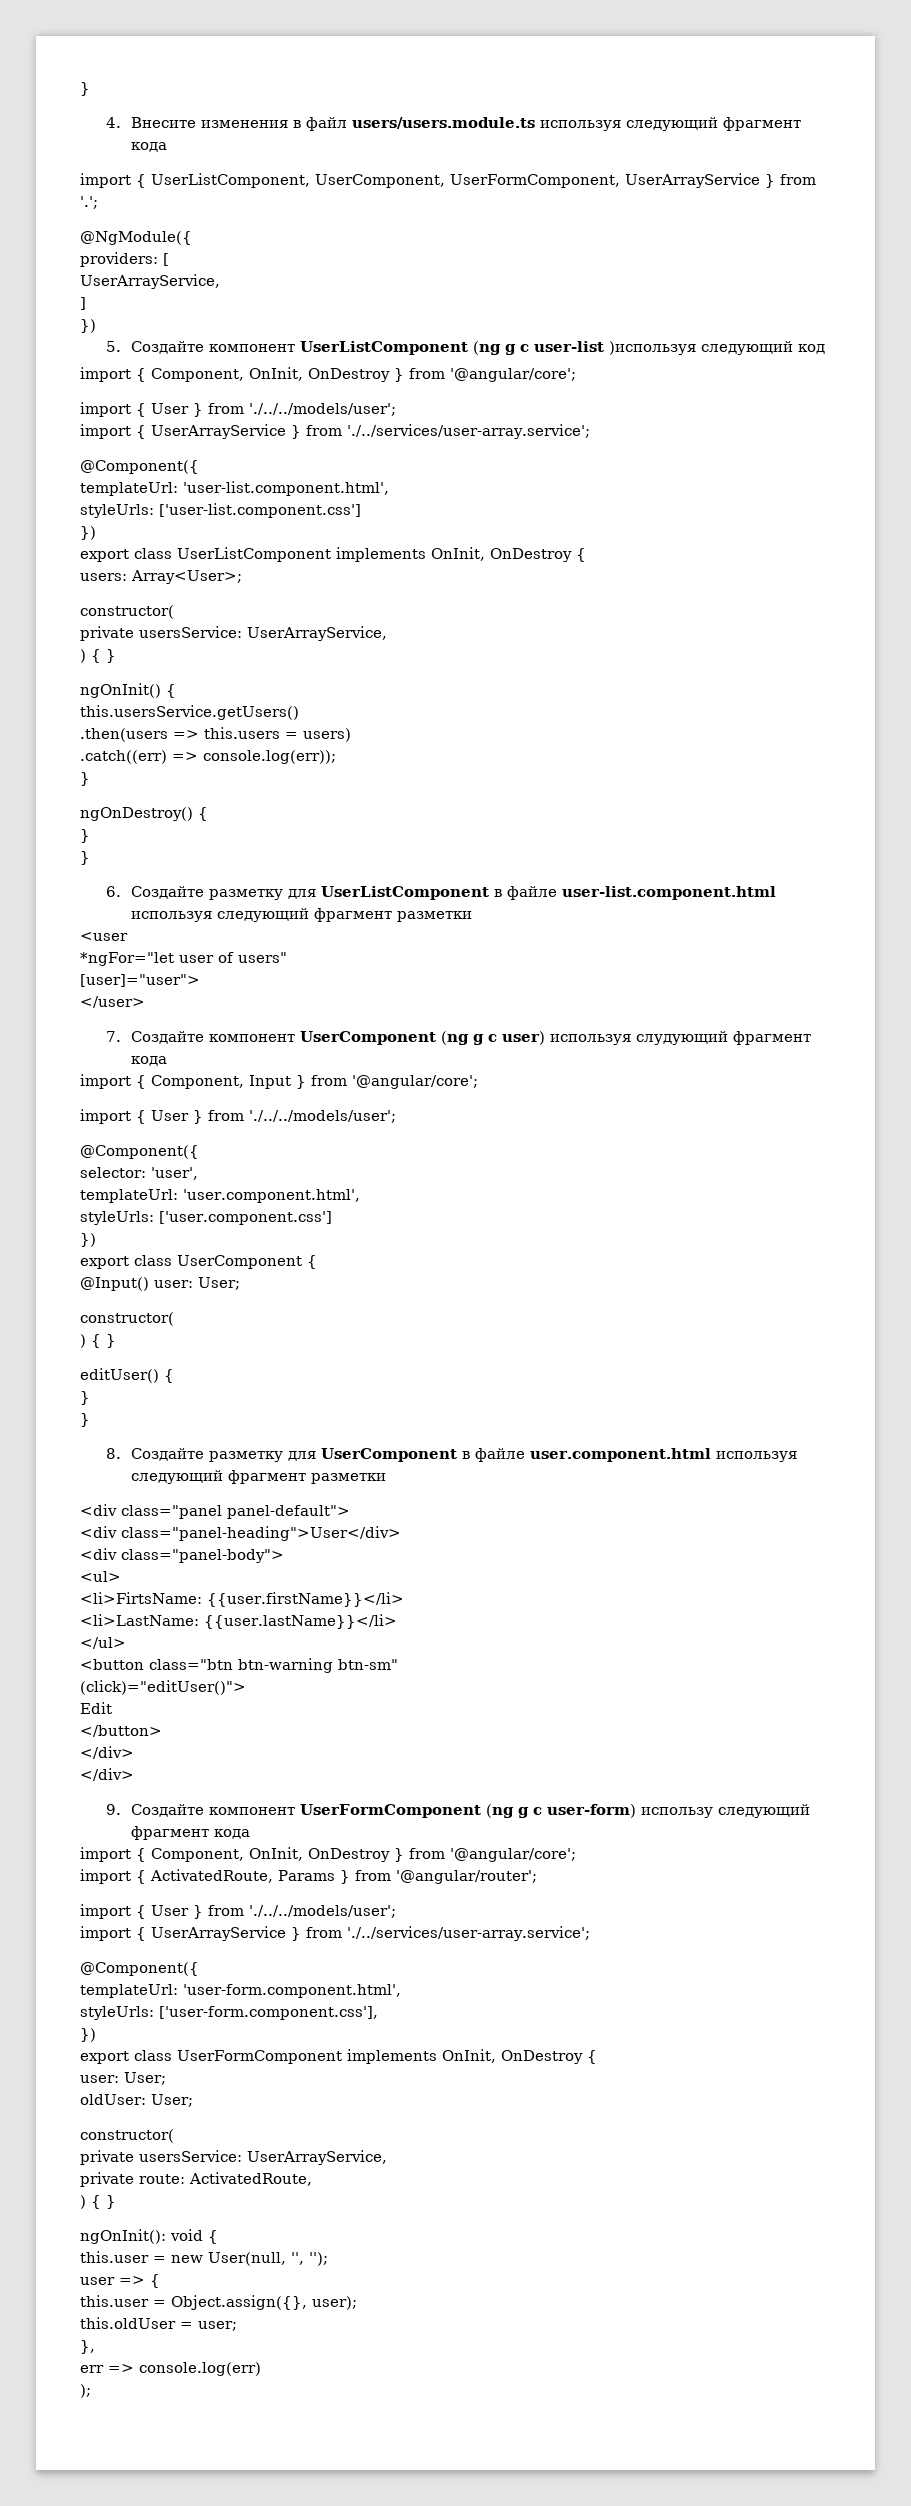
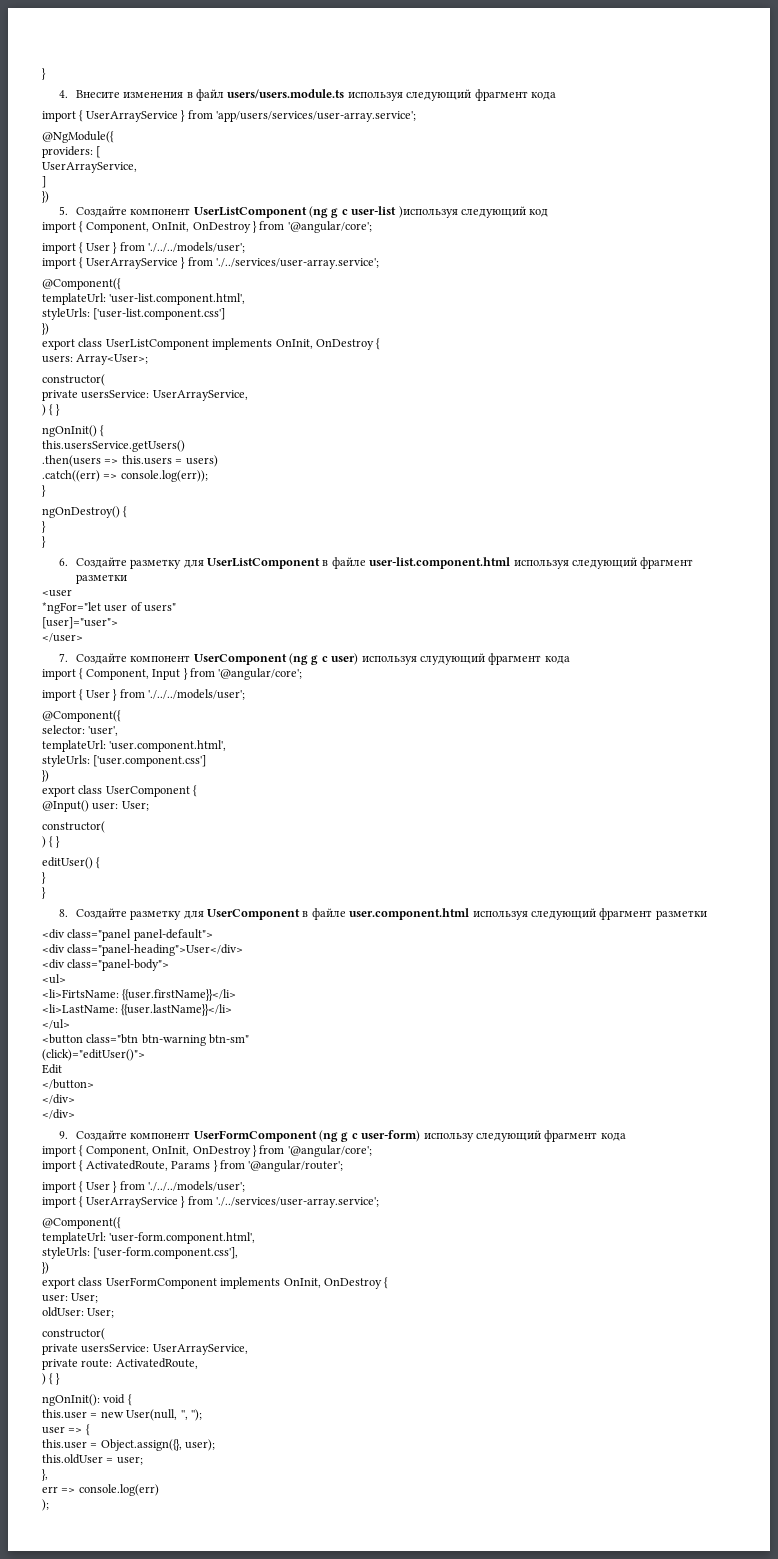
- import { UserListComponent, UserComponent, UserFormComponent, UserArrayService } from '.';
+ import { UserArrayService } from 'app/users/services/user-array.service';

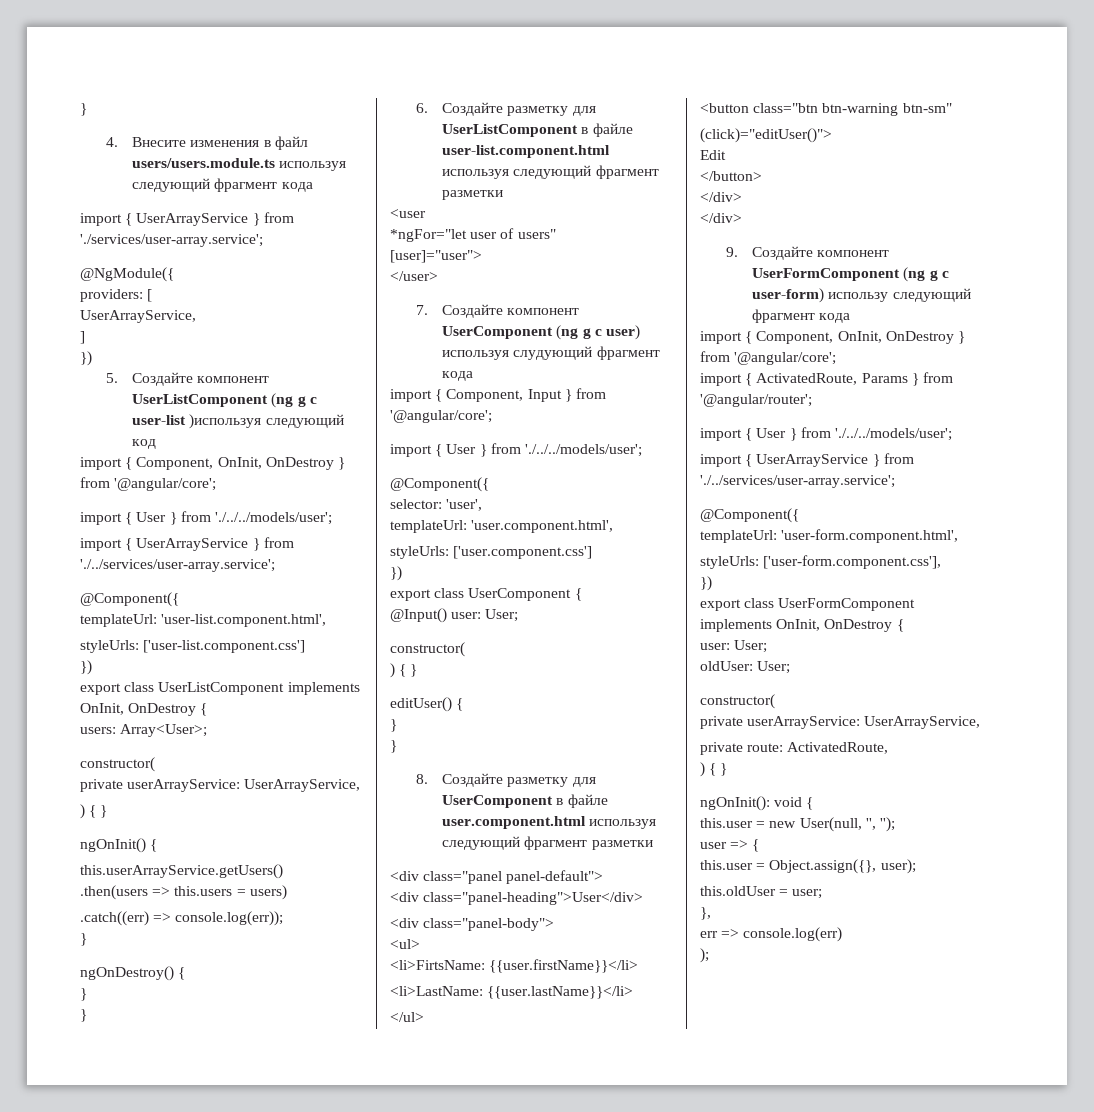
- import { UserArrayService } from 'app/users/services/user-array.service';
+ import { UserArrayService } from './services/user-array.service';
  users: Array<User>;
  constructor(
- private usersService: UserArrayService,
+ private userArrayService: UserArrayService,
- this.usersService.getUsers()
+ this.userArrayService.getUsers()
  oldUser: User;
  constructor(
- private usersService: UserArrayService,
+ private userArrayService: UserArrayService,

